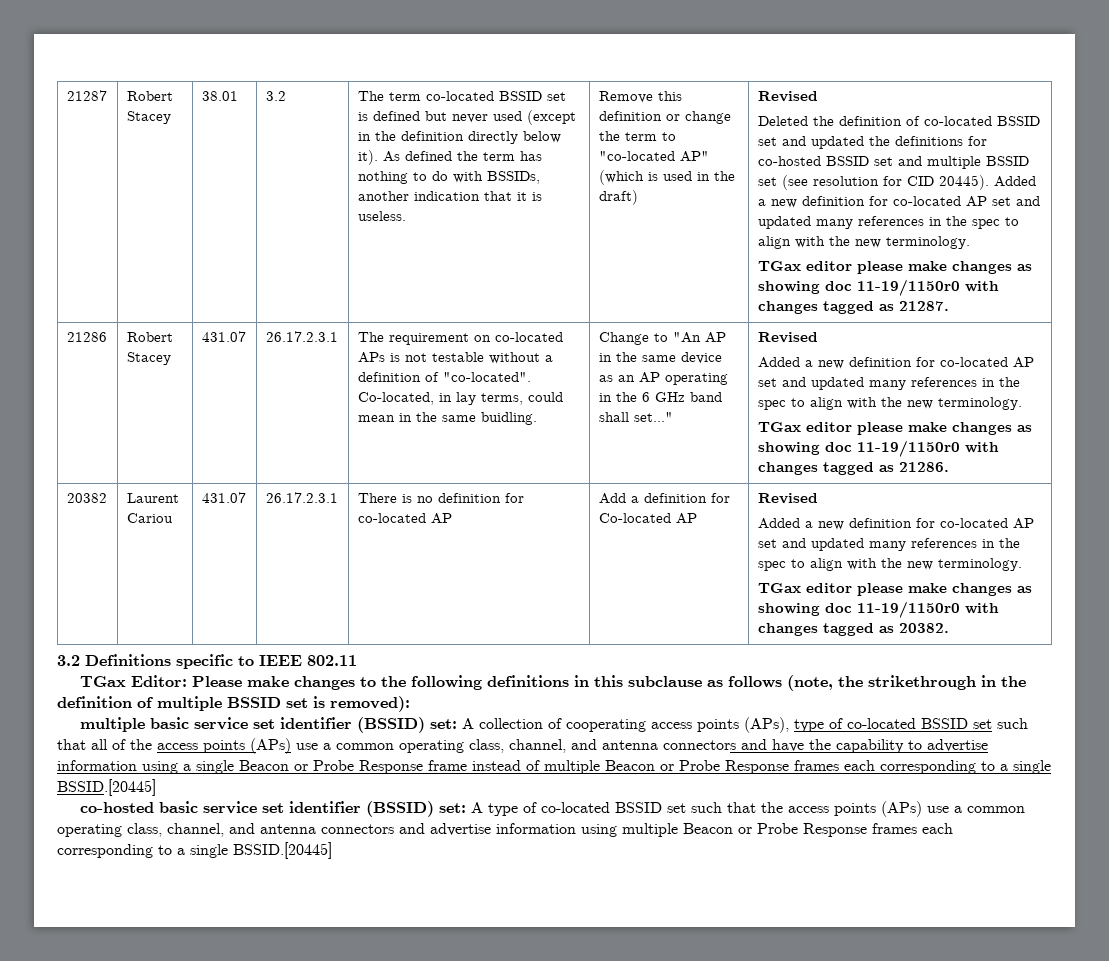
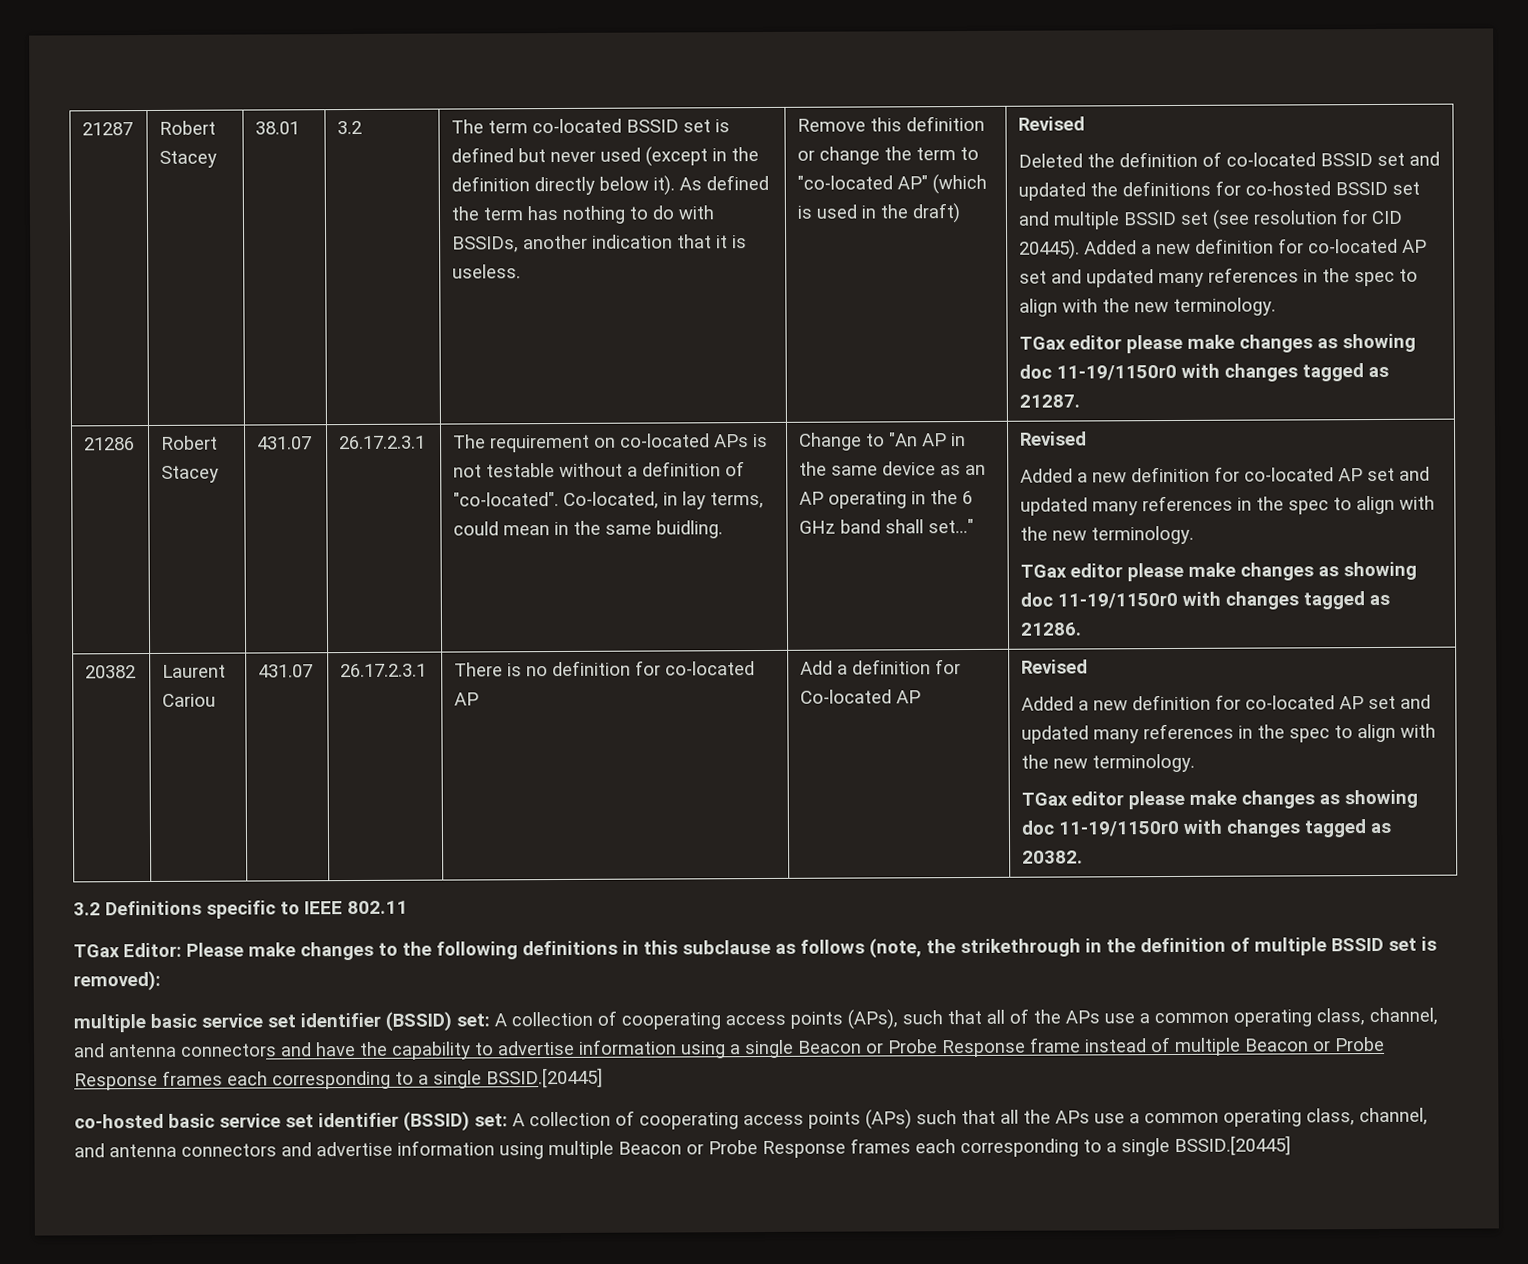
- multiple basic service set identifier (BSSID) set: A collection of cooperating access points (APs), type of co-located BSSID set such that all of the access points (APs) use a common operating class, channel, and antenna connectors and have the capability to advertise information using a single Beacon or Probe Response frame instead of multiple Beacon or Probe Response frames each corresponding to a single BSSID.[20445]
+ multiple basic service set identifier (BSSID) set: A collection of cooperating access points (APs), such that all of the APs use a common operating class, channel, and antenna connectors and have the capability to advertise information using a single Beacon or Probe Response frame instead of multiple Beacon or Probe Response frames each corresponding to a single BSSID.[20445]
- co-hosted basic service set identifier (BSSID) set: A type of co-located BSSID set such that the access points (APs) use a common operating class, channel, and antenna connectors and advertise information using multiple Beacon or Probe Response frames each corresponding to a single BSSID.[20445]
+ co-hosted basic service set identifier (BSSID) set: A collection of cooperating access points (APs) such that all the APs use a common operating class, channel, and antenna connectors and advertise information using multiple Beacon or Probe Response frames each corresponding to a single BSSID.[20445]

